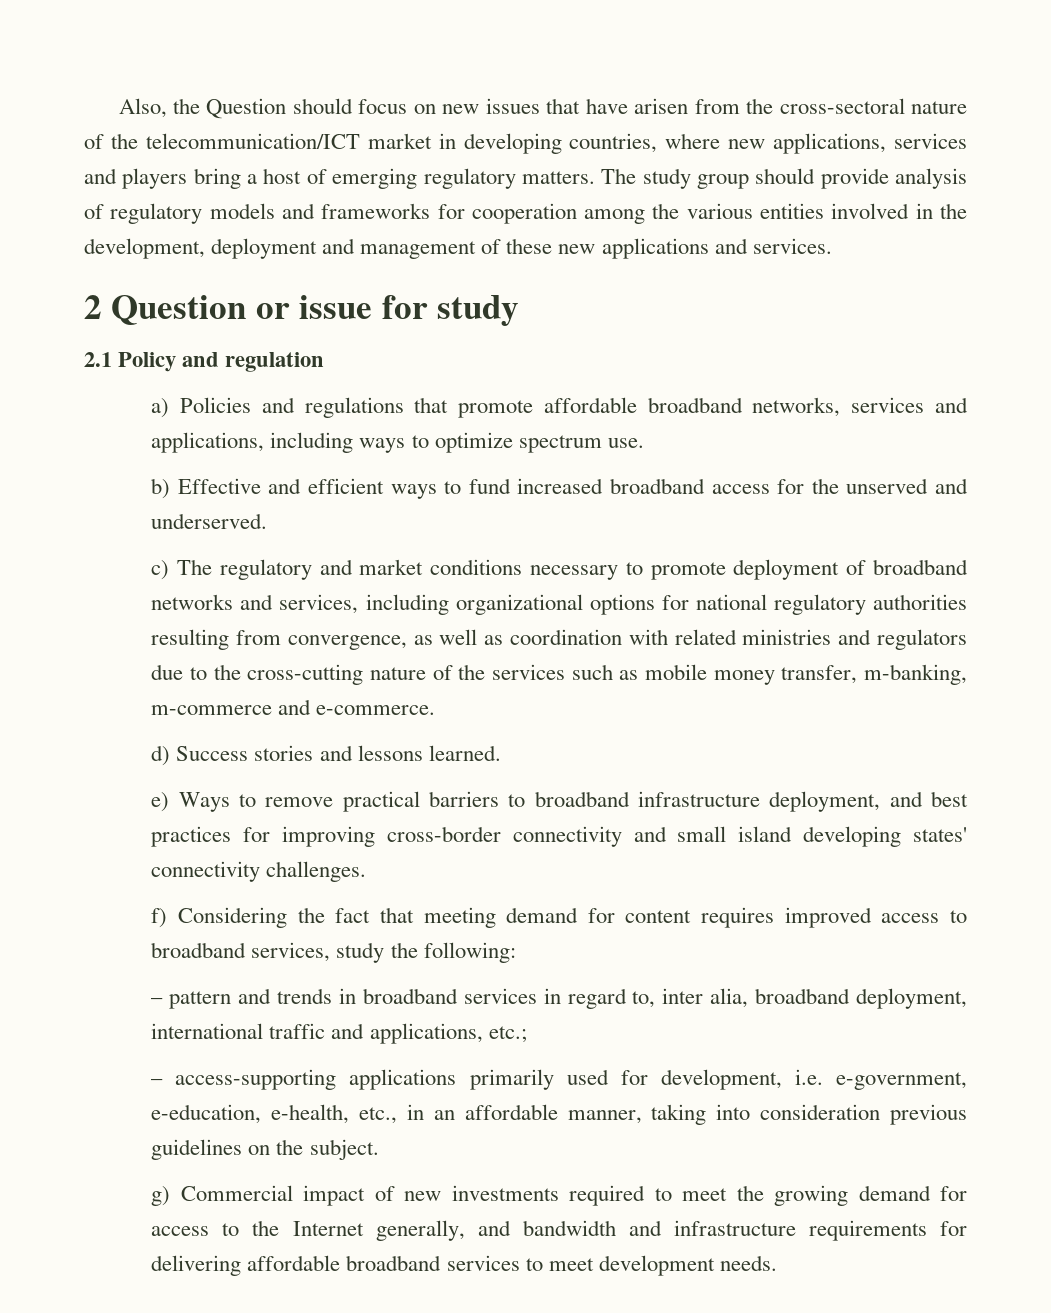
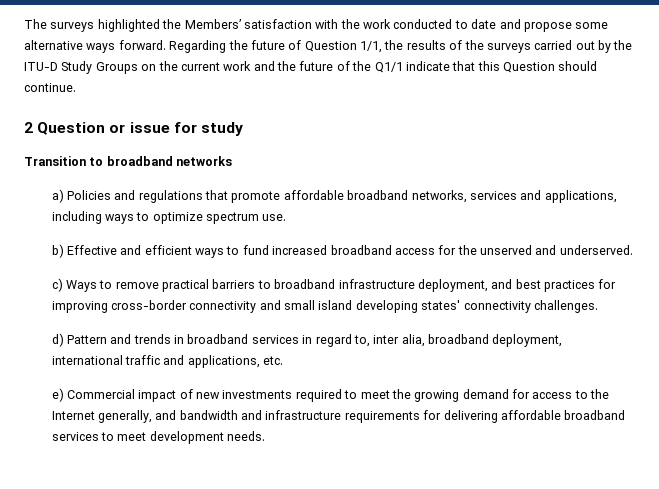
- Also, the Question should focus on new issues that have arisen from the cross-sectoral nature of the telecommunication/ICT market in developing countries, where new applications, services and players bring a host of emerging regulatory matters. The study group should provide analysis of regulatory models and frameworks for cooperation among the various entities involved in the development, deployment and management of these new applications and services.
+ The surveys highlighted the Members’ satisfaction with the work conducted to date and propose some alternative ways forward. Regarding the future of Question 1/1, the results of the surveys carried out by the ITU-D Study Groups on the current work and the future of the Q1/1 indicate that this Question should continue.
- 2.1 Policy and regulation
+ Transition to broadband networks
- c) The regulatory and market conditions necessary to promote deployment of broadband networks and services, including organizational options for national regulatory authorities resulting from convergence, as well as coordination with related ministries and regulators due to the cross-cutting nature of the services such as mobile money transfer, m-banking, m-commerce and e-commerce.
- d) Success stories and lessons learned.
- e) Ways to remove practical barriers to broadband infrastructure deployment, and best practices for improving cross-border connectivity and small island developing states' connectivity challenges.
+ c) Ways to remove practical barriers to broadband infrastructure deployment, and best practices for improving cross-border connectivity and small island developing states' connectivity challenges.
- f) Considering the fact that meeting demand for content requires improved access to broadband services, study the following:
- – pattern and trends in broadband services in regard to, inter alia, broadband deployment, international traffic and applications, etc.;
- – access-supporting applications primarily used for development, i.e. e-government, e-education, e-health, etc., in an affordable manner, taking into consideration previous guidelines on the subject.
- g) Commercial impact of new investments required to meet the growing demand for access to the Internet generally, and bandwidth and infrastructure requirements for delivering affordable broadband services to meet development needs.
+ d) Pattern and trends in broadband services in regard to, inter alia, broadband deployment, international traffic and applications, etc.
+ e) Commercial impact of new investments required to meet the growing demand for access to the Internet generally, and bandwidth and infrastructure requirements for delivering affordable broadband services to meet development needs.

